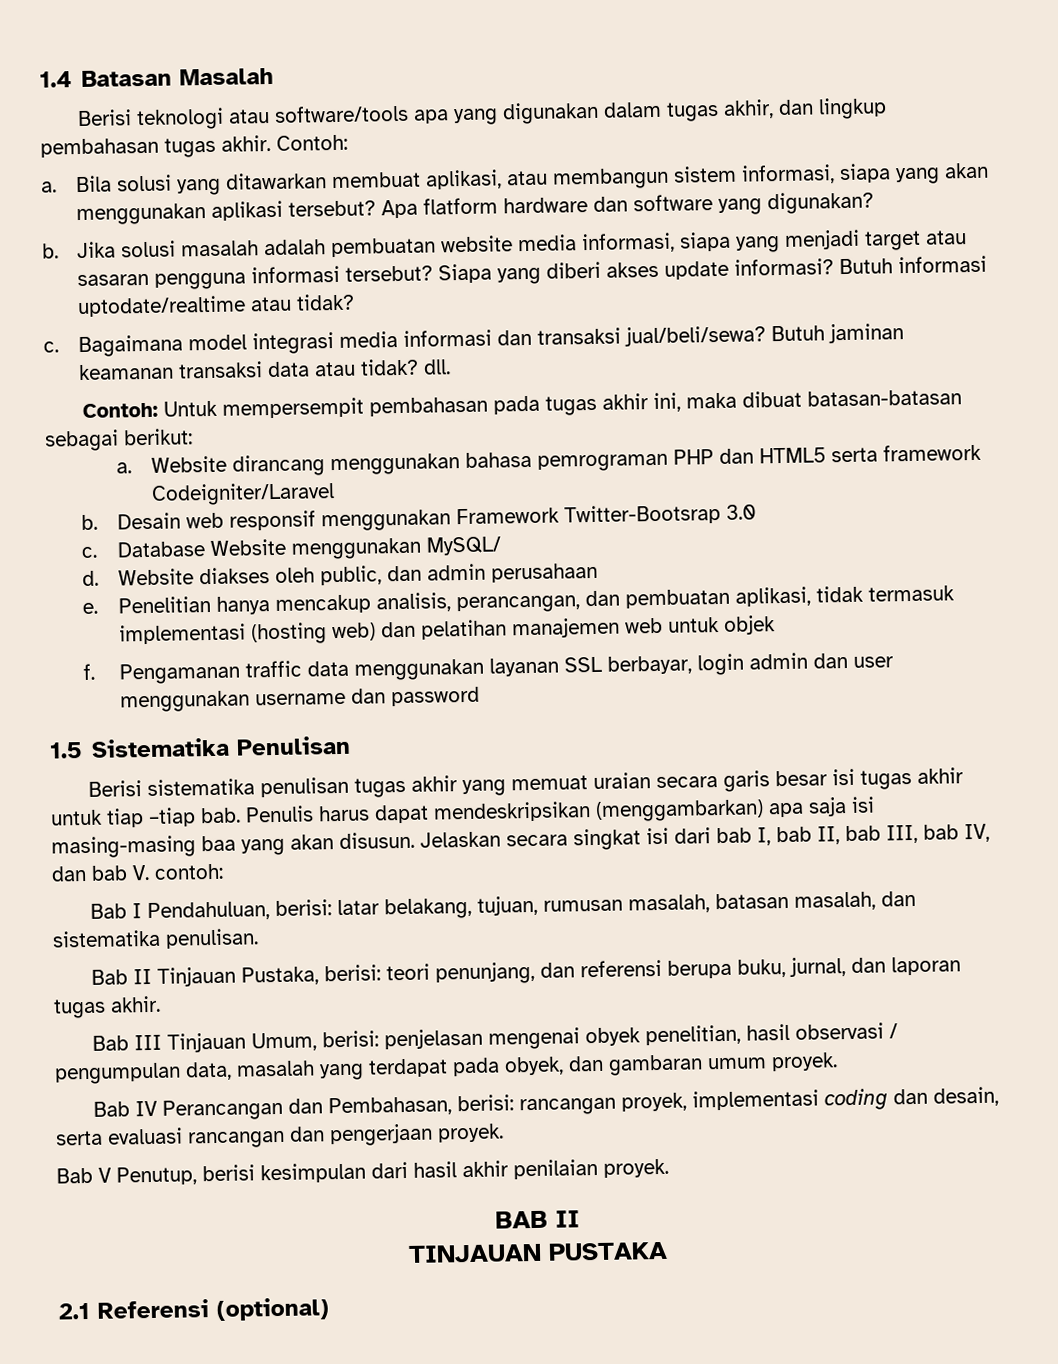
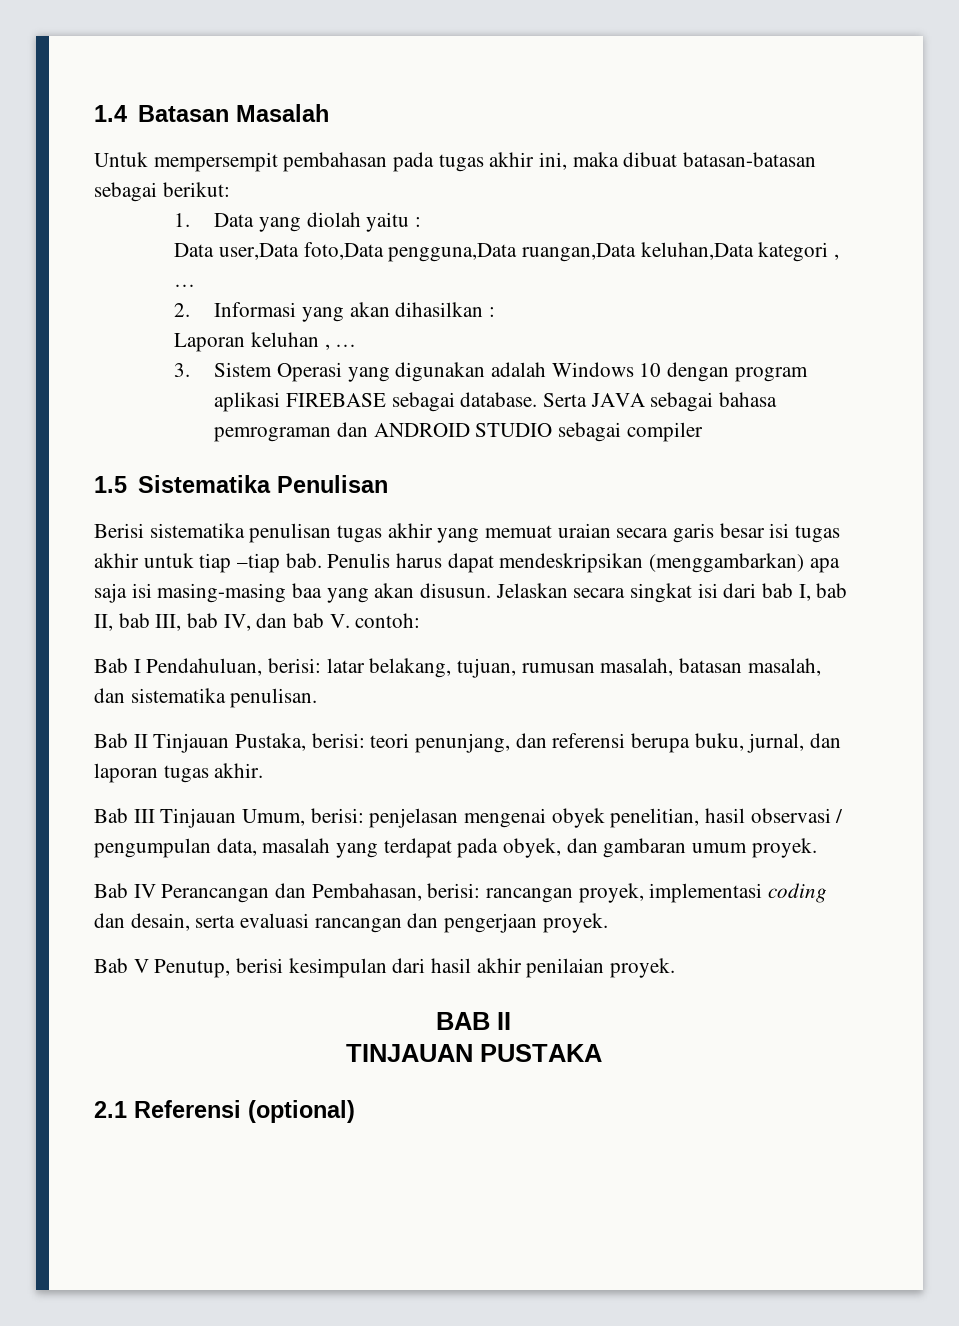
- Berisi teknologi atau software/tools apa yang digunakan dalam tugas akhir, dan lingkup pembahasan tugas akhir. Contoh:
- a. Bila solusi yang ditawarkan membuat aplikasi, atau membangun sistem informasi, siapa yang akan menggunakan aplikasi tersebut? Apa flatform hardware dan software yang digunakan?
- b. Jika solusi masalah adalah pembuatan website media informasi, siapa yang menjadi target atau sasaran pengguna informasi tersebut? Siapa yang diberi akses update informasi? Butuh informasi uptodate/realtime atau tidak?
- c. Bagaimana model integrasi media informasi dan transaksi jual/beli/sewa? Butuh jaminan keamanan transaksi data atau tidak? dll.
- Contoh: Untuk mempersempit pembahasan pada tugas akhir ini, maka dibuat batasan-batasan sebagai berikut:
+ Untuk mempersempit pembahasan pada tugas akhir ini, maka dibuat batasan-batasan sebagai berikut:
- a. Website dirancang menggunakan bahasa pemrograman PHP dan HTML5 serta framework Codeigniter/Laravel
- b. Desain web responsif menggunakan Framework Twitter-Bootsrap 3.0
- c. Database Website menggunakan MySQL/
- d. Website diakses oleh public, dan admin perusahaan
- e. Penelitian hanya mencakup analisis, perancangan, dan pembuatan aplikasi, tidak termasuk implementasi (hosting web) dan pelatihan manajemen web untuk objek
- f. Pengamanan traffic data menggunakan layanan SSL berbayar, login admin dan user menggunakan username dan password
+ 1. Data yang diolah yaitu :
+ Data user,Data foto,Data pengguna,Data ruangan,Data keluhan,Data kategori , …
+ 2. Informasi yang akan dihasilkan :
+ Laporan keluhan , …
+ 3. Sistem Operasi yang digunakan adalah Windows 10 dengan program aplikasi FIREBASE sebagai database. Serta JAVA sebagai bahasa pemrograman dan ANDROID STUDIO sebagai compiler

